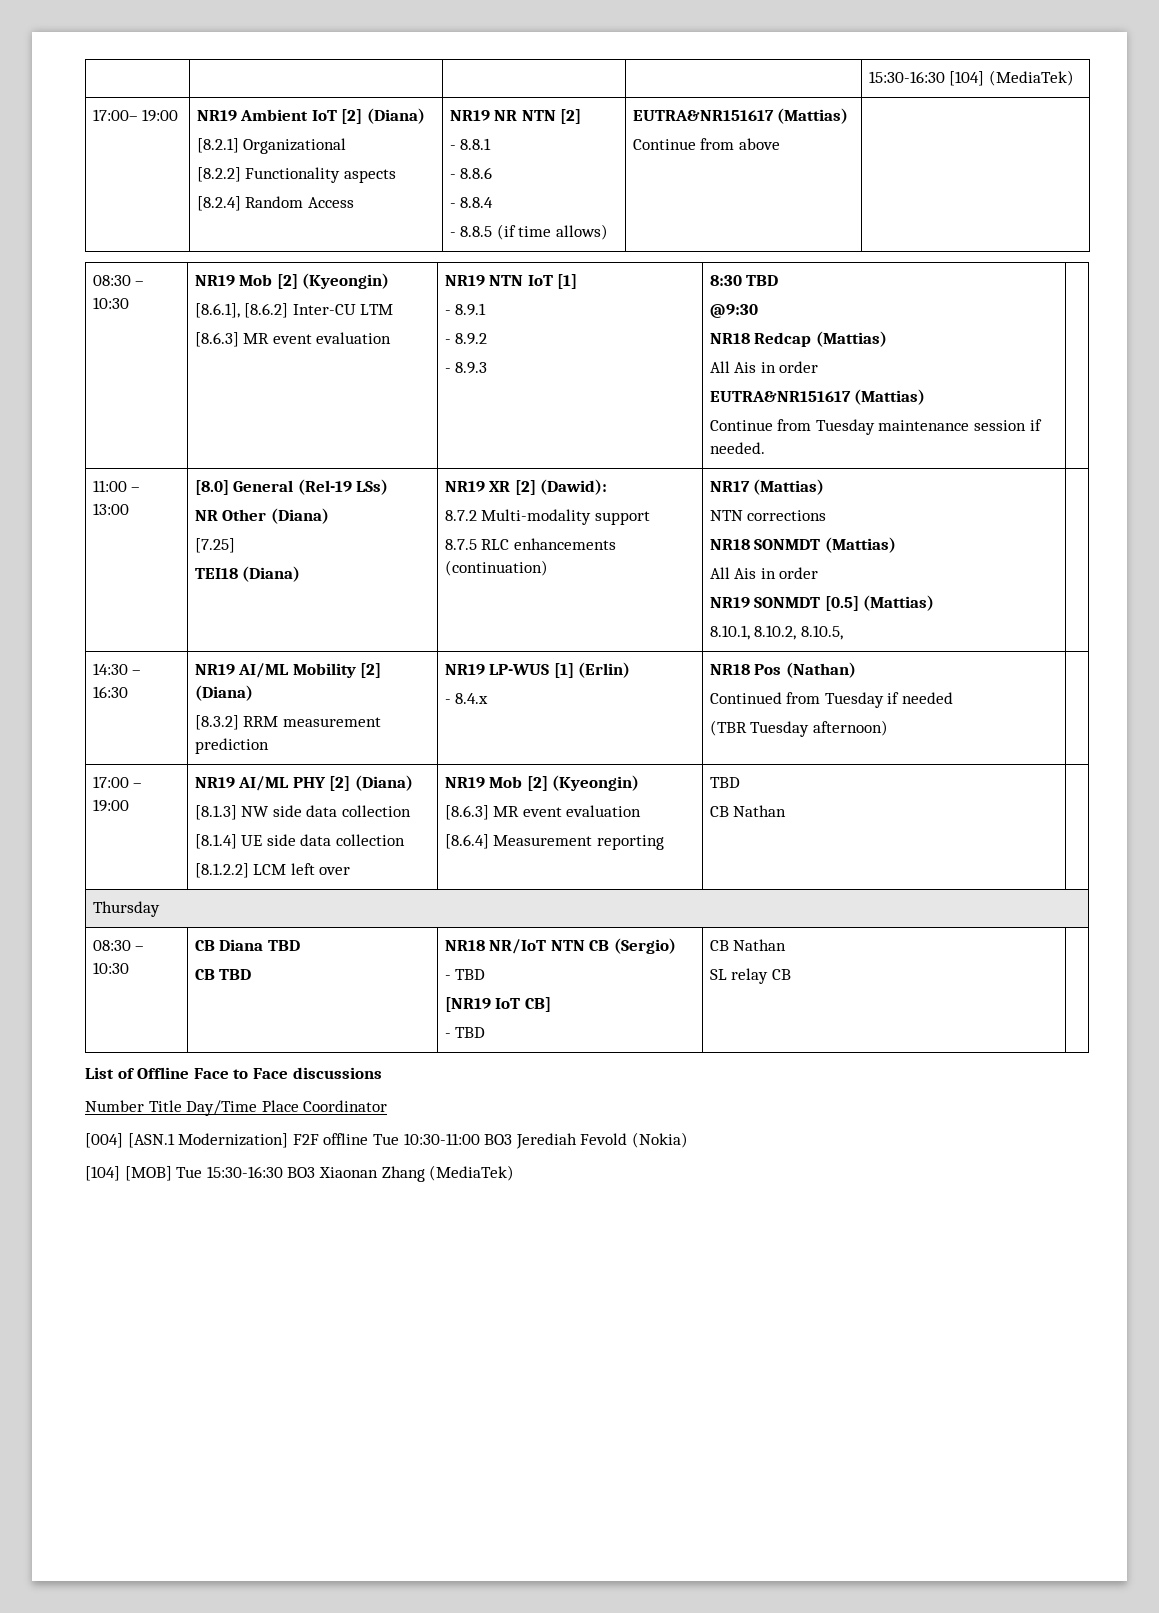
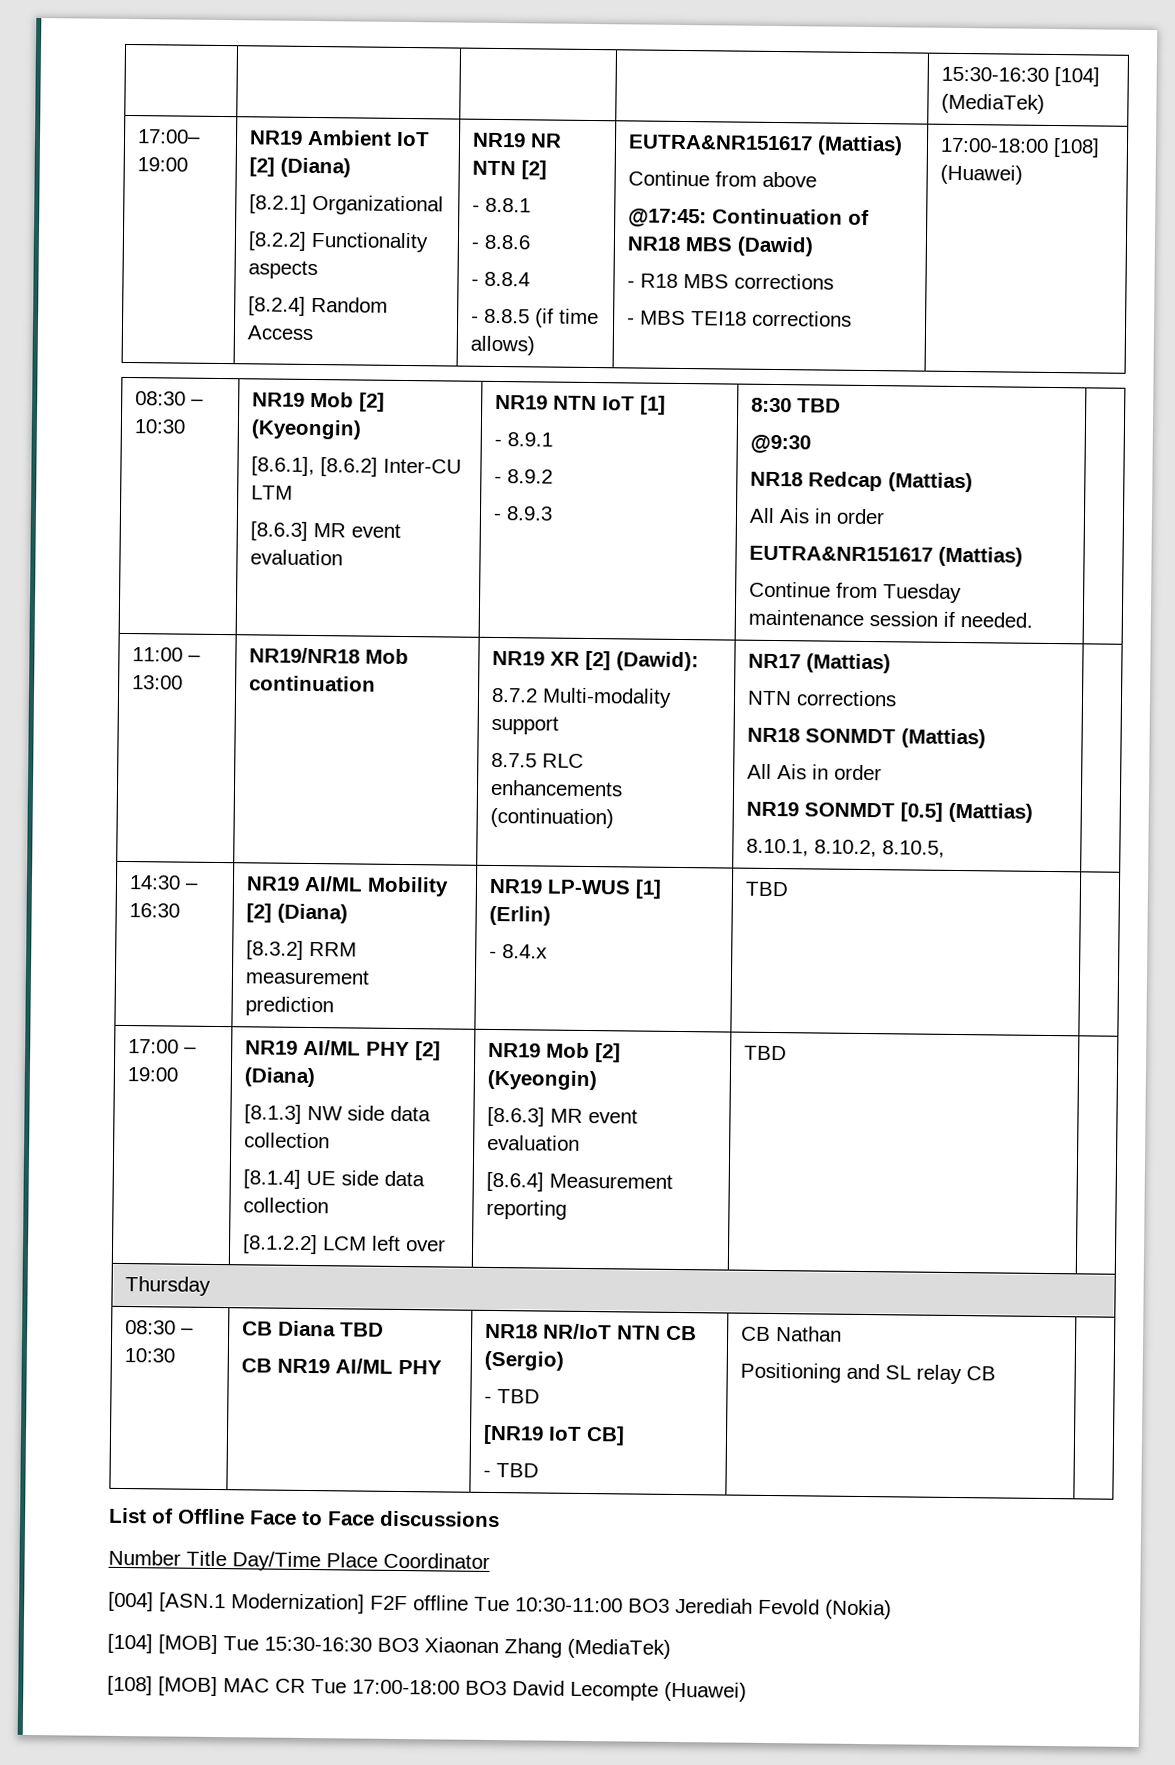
+ @17:45: Continuation of NR18 MBS (Dawid)
+ - R18 MBS corrections
+ - MBS TEI18 corrections | 17:00-18:00 [108] (Huawei)
- [8.0] General (Rel-19 LSs)
- NR Other (Diana)
- [7.25]
- TEI18 (Diana)
+ NR19/NR18 Mob continuation
  14:30 – 16:30 | NR19 AI/ML Mobility [2] (Diana)
  [8.3.2] RRM measurement prediction | NR19 LP-WUS [1] (Erlin)
- - 8.4.x | NR18 Pos (Nathan)
- Continued from Tuesday if needed
- (TBR Tuesday afternoon) |
+ - 8.4.x | TBD |
  17:00 – 19:00 | NR19 AI/ML PHY [2] (Diana)
  [8.1.3] NW side data collection
  [8.1.4] UE side data collection
  [8.1.2.2] LCM left over | NR19 Mob [2] (Kyeongin)
  [8.6.3] MR event evaluation
- [8.6.4] Measurement reporting | TBD
- CB Nathan |
+ [8.6.4] Measurement reporting | TBD |
  08:30 – 10:30 | CB Diana TBD
- CB TBD | NR18 NR/IoT NTN CB (Sergio)
+ CB NR19 AI/ML PHY | NR18 NR/IoT NTN CB (Sergio)
  - TBD
  [NR19 IoT CB]
  - TBD | CB Nathan
- SL relay CB |
+ Positioning and SL relay CB |
+ [108] [MOB] MAC CR Tue 17:00-18:00 BO3 David Lecompte (Huawei)

